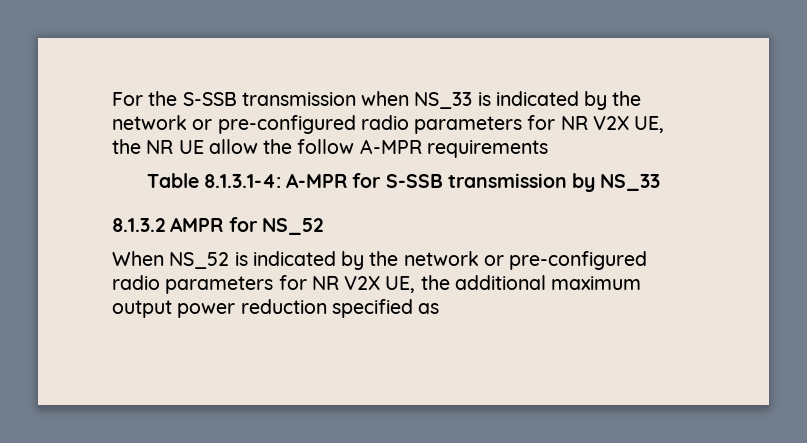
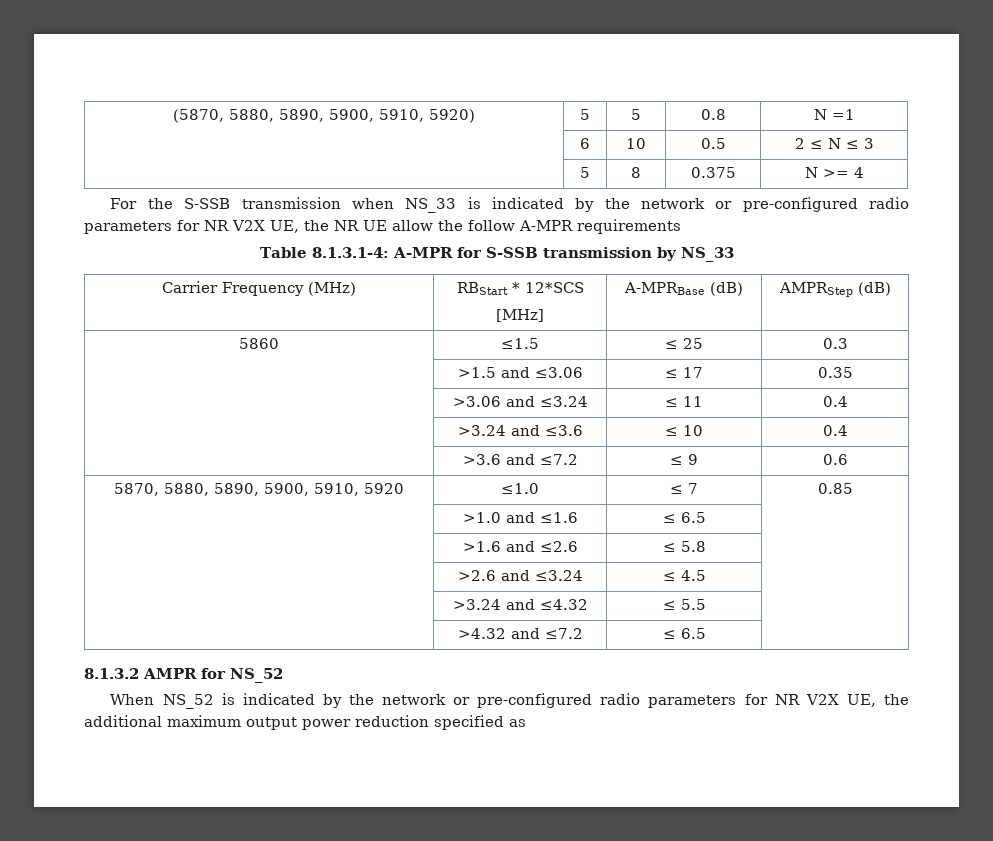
+ (5870, 5880, 5890, 5900, 5910, 5920) | 5 | 5 | 0.8 | N =1
+ | 6 | 10 | 0.5 | 2 ≤ N ≤ 3
+ | 5 | 8 | 0.375 | N >= 4
+ Carrier Frequency (MHz) | RBStart * 12*SCS
+ [MHz] | A-MPRBase (dB) | AMPRStep (dB)
+ 5860 | ≤1.5 | ≤ 25 | 0.3
+ | >1.5 and ≤3.06 | ≤ 17 | 0.35
+ | >3.06 and ≤3.24 | ≤ 11 | 0.4
+ | >3.24 and ≤3.6 | ≤ 10 | 0.4
+ | >3.6 and ≤7.2 | ≤ 9 | 0.6
+ 5870, 5880, 5890, 5900, 5910, 5920 | ≤1.0 | ≤ 7 | 0.85
+ | >1.0 and ≤1.6 | ≤ 6.5 |
+ | >1.6 and ≤2.6 | ≤ 5.8 |
+ | >2.6 and ≤3.24 | ≤ 4.5 |
+ | >3.24 and ≤4.32 | ≤ 5.5 |
+ | >4.32 and ≤7.2 | ≤ 6.5 |

